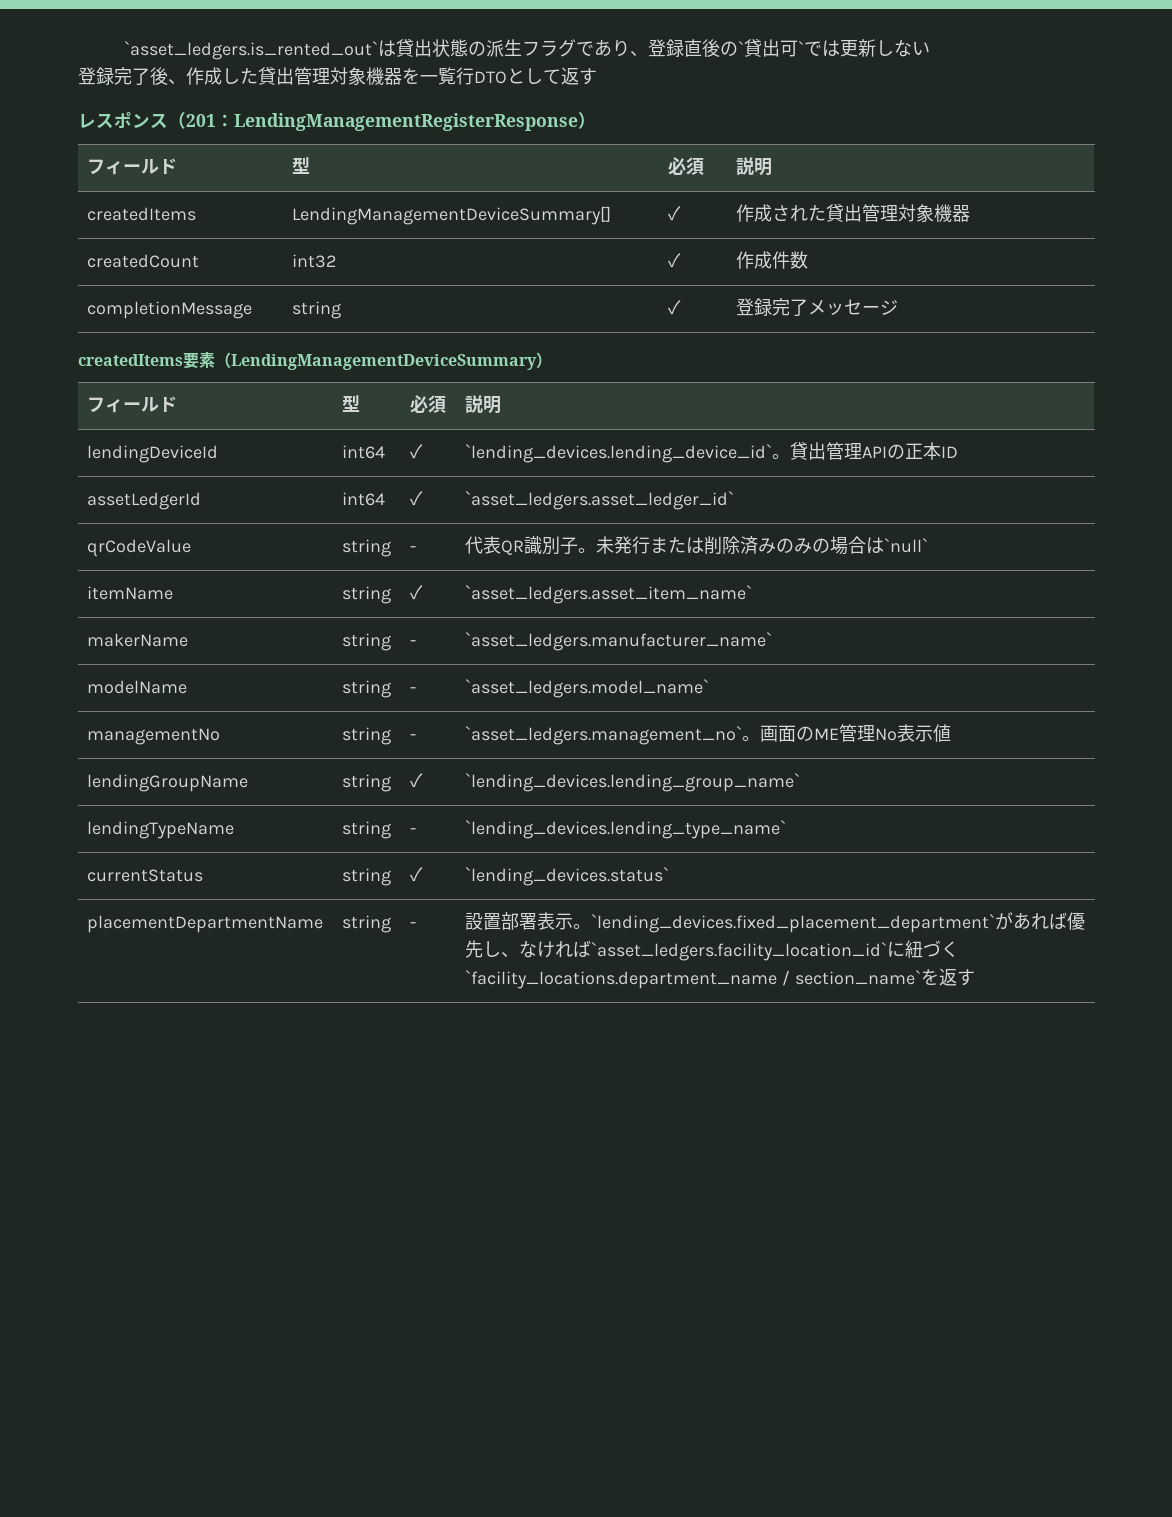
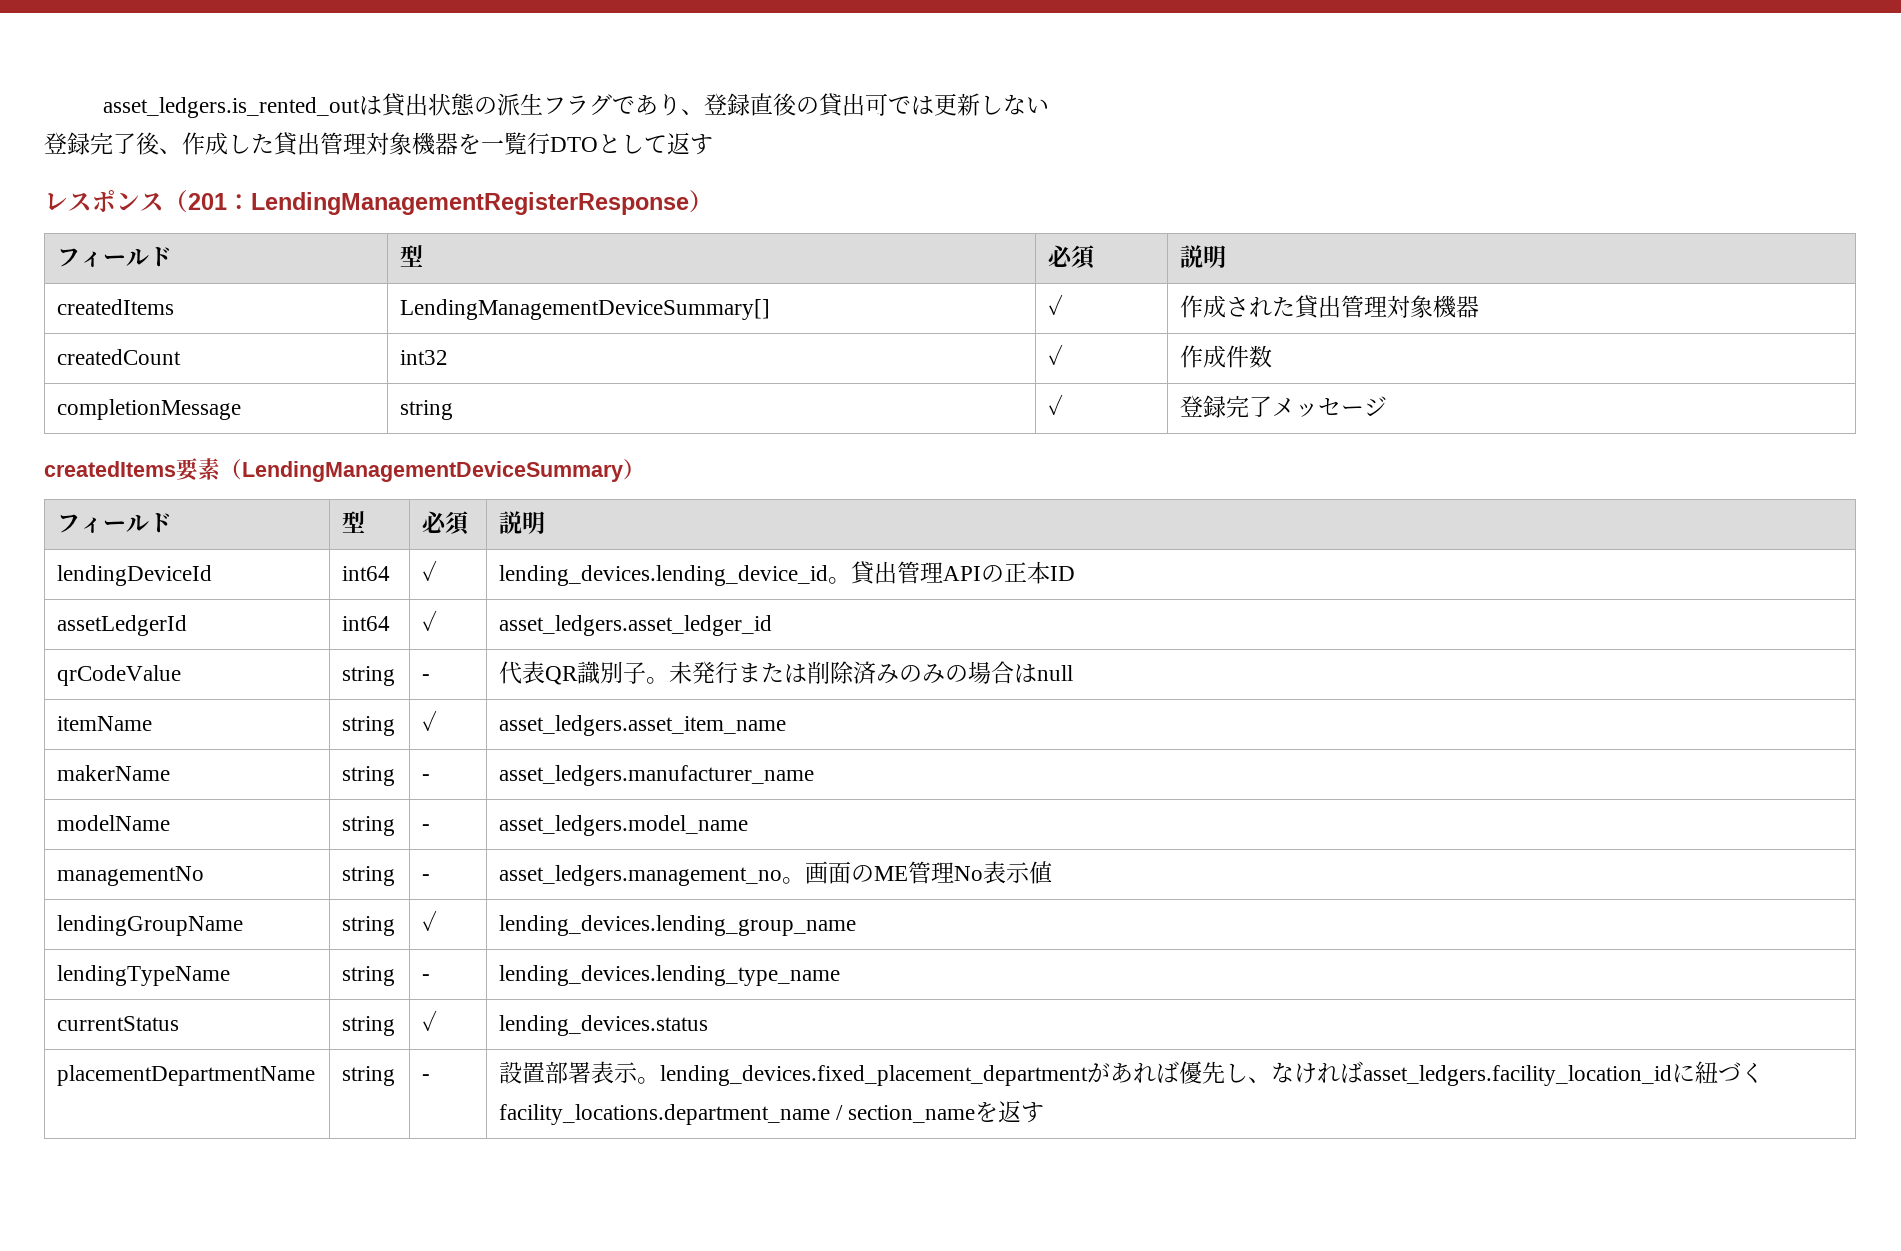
- `asset_ledgers.is_rented_out`は貸出状態の派生フラグであり、登録直後の`貸出可`では更新しない
+ asset_ledgers.is_rented_outは貸出状態の派生フラグであり、登録直後の貸出可では更新しない
- lendingDeviceId | int64 | ✓ | `lending_devices.lending_device_id`。貸出管理APIの正本ID
+ lendingDeviceId | int64 | ✓ | lending_devices.lending_device_id。貸出管理APIの正本ID
- assetLedgerId | int64 | ✓ | `asset_ledgers.asset_ledger_id`
+ assetLedgerId | int64 | ✓ | asset_ledgers.asset_ledger_id
- qrCodeValue | string | - | 代表QR識別子。未発行または削除済みのみの場合は`null`
+ qrCodeValue | string | - | 代表QR識別子。未発行または削除済みのみの場合はnull
- itemName | string | ✓ | `asset_ledgers.asset_item_name`
+ itemName | string | ✓ | asset_ledgers.asset_item_name
- makerName | string | - | `asset_ledgers.manufacturer_name`
+ makerName | string | - | asset_ledgers.manufacturer_name
- modelName | string | - | `asset_ledgers.model_name`
+ modelName | string | - | asset_ledgers.model_name
- managementNo | string | - | `asset_ledgers.management_no`。画面のME管理No表示値
+ managementNo | string | - | asset_ledgers.management_no。画面のME管理No表示値
- lendingGroupName | string | ✓ | `lending_devices.lending_group_name`
+ lendingGroupName | string | ✓ | lending_devices.lending_group_name
- lendingTypeName | string | - | `lending_devices.lending_type_name`
+ lendingTypeName | string | - | lending_devices.lending_type_name
- currentStatus | string | ✓ | `lending_devices.status`
+ currentStatus | string | ✓ | lending_devices.status
- placementDepartmentName | string | - | 設置部署表示。`lending_devices.fixed_placement_department`があれば優先し、なければ`asset_ledgers.facility_location_id`に紐づく`facility_locations.department_name / section_name`を返す
+ placementDepartmentName | string | - | 設置部署表示。lending_devices.fixed_placement_departmentがあれば優先し、なければasset_ledgers.facility_location_idに紐づくfacility_locations.department_name / section_nameを返す

